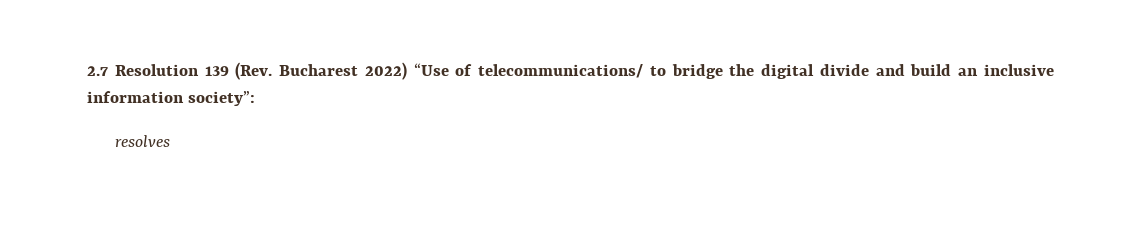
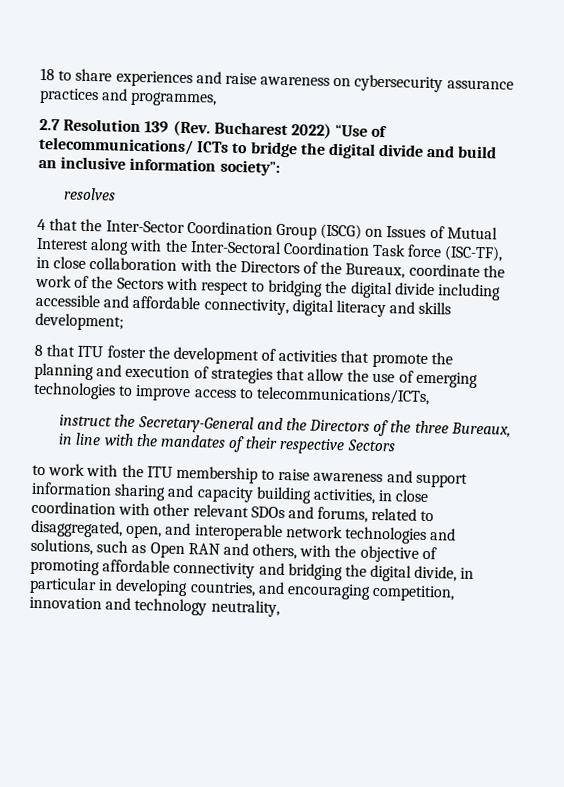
+ 18 to share experiences and raise awareness on cybersecurity assurance practices and programmes,
- 2.7 Resolution 139 (Rev. Bucharest 2022) “Use of telecommunications/ to bridge the digital divide and build an inclusive information society”:
+ 2.7 Resolution 139 (Rev. Bucharest 2022) “Use of telecommunications/ ICTs to bridge the digital divide and build an inclusive information society”:
+ 4 that the Inter-Sector Coordination Group (ISCG) on Issues of Mutual Interest along with the Inter-Sectoral Coordination Task force (ISC-TF), in close collaboration with the Directors of the Bureaux, coordinate the work of the Sectors with respect to bridging the digital divide including accessible and affordable connectivity, digital literacy and skills development;
+ 8 that ITU foster the development of activities that promote the planning and execution of strategies that allow the use of emerging technologies to improve access to telecommunications/ICTs,
+ instruct the Secretary-General and the Directors of the three Bureaux, in line with the mandates of their respective Sectors
+ to work with the ITU membership to raise awareness and support information sharing and capacity building activities, in close coordination with other relevant SDOs and forums, related to disaggregated, open, and interoperable network technologies and solutions, such as Open RAN and others, with the objective of promoting affordable connectivity and bridging the digital divide, in particular in developing countries, and encouraging competition, innovation and technology neutrality,

